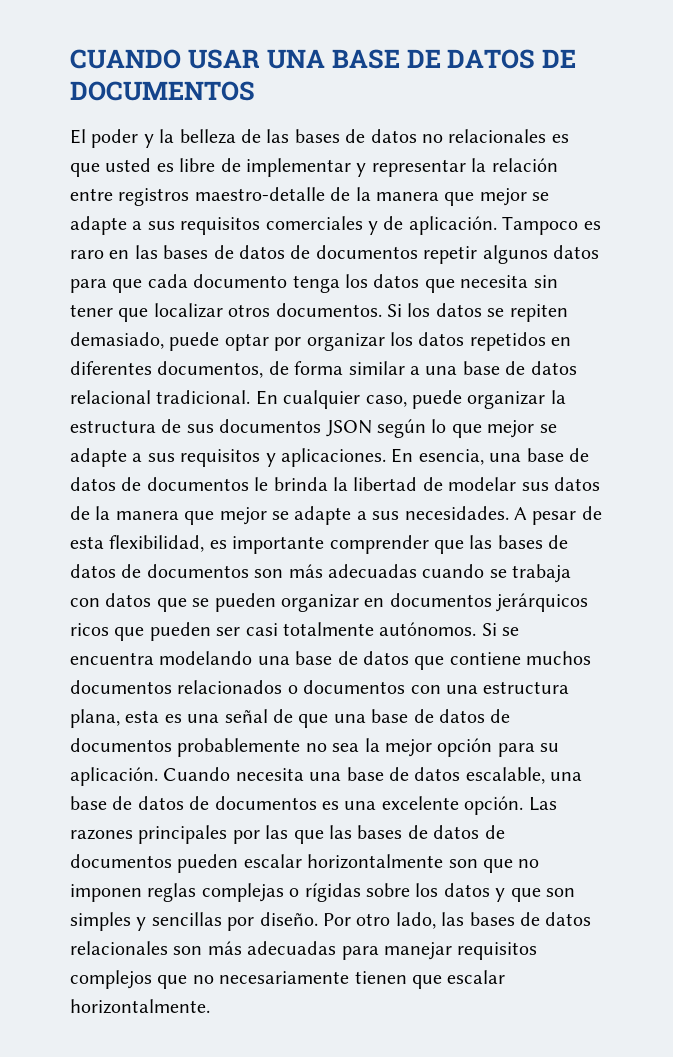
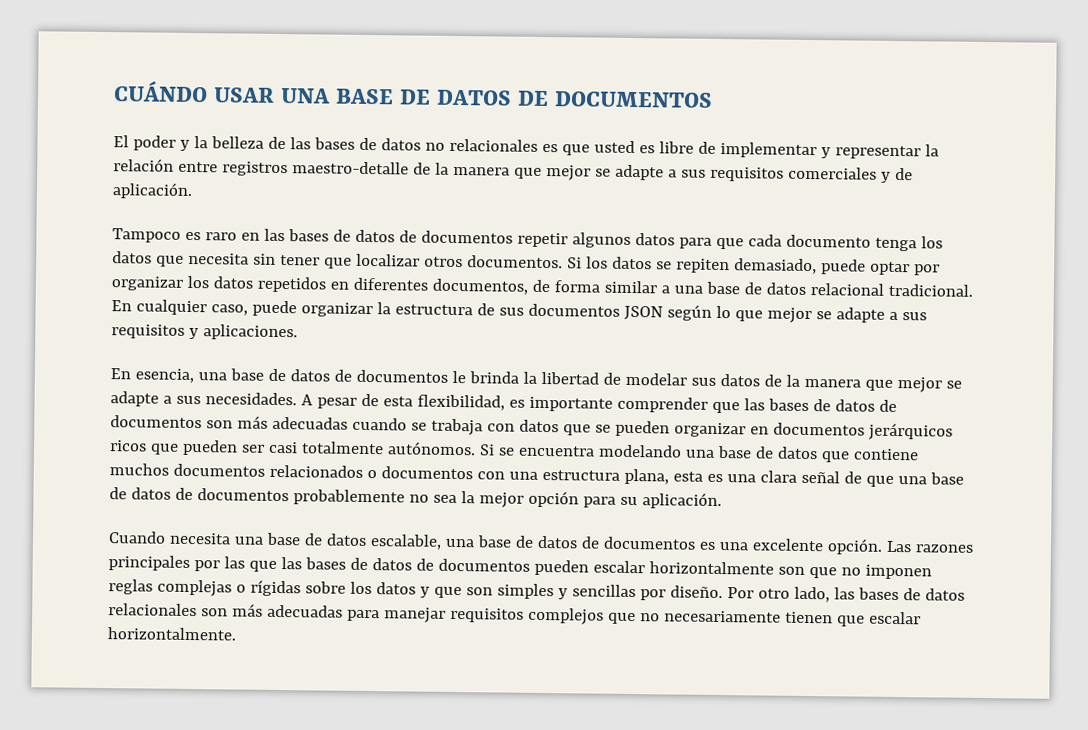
- CUANDO USAR UNA BASE DE DATOS DE DOCUMENTOS
+ CUÁNDO USAR UNA BASE DE DATOS DE DOCUMENTOS
- El poder y la belleza de las bases de datos no relacionales es que usted es libre de implementar y representar la relación entre registros maestro-detalle de la manera que mejor se adapte a sus requisitos comerciales y de aplicación. Tampoco es raro en las bases de datos de documentos repetir algunos datos para que cada documento tenga los datos que necesita sin tener que localizar otros documentos.
+ El poder y la belleza de las bases de datos no relacionales es que usted es libre de implementar y representar la relación entre registros maestro-detalle de la manera que mejor se adapte a sus requisitos comerciales y de aplicación.
+ Tampoco es raro en las bases de datos de documentos repetir algunos datos para que cada documento tenga los datos que necesita sin tener que localizar otros documentos.
- En cualquier caso, puede organizar la estructura de sus documentos JSON según lo que mejor se adapte a sus requisitos y aplicaciones. En esencia, una base de datos de documentos le brinda la libertad de modelar sus datos de la manera que mejor se adapte a sus necesidades.
+ En cualquier caso, puede organizar la estructura de sus documentos JSON según lo que mejor se adapte a sus requisitos y aplicaciones.
+ En esencia, una base de datos de documentos le brinda la libertad de modelar sus datos de la manera que mejor se adapte a sus necesidades.
- Si se encuentra modelando una base de datos que contiene muchos documentos relacionados o documentos con una estructura plana, esta es una señal de que una base de datos de documentos probablemente no sea la mejor opción para su aplicación. Cuando necesita una base de datos escalable, una base de datos de documentos es una excelente opción.
+ Si se encuentra modelando una base de datos que contiene muchos documentos relacionados o documentos con una estructura plana, esta es una clara señal de que una base de datos de documentos probablemente no sea la mejor opción para su aplicación.
+ Cuando necesita una base de datos escalable, una base de datos de documentos es una excelente opción.

